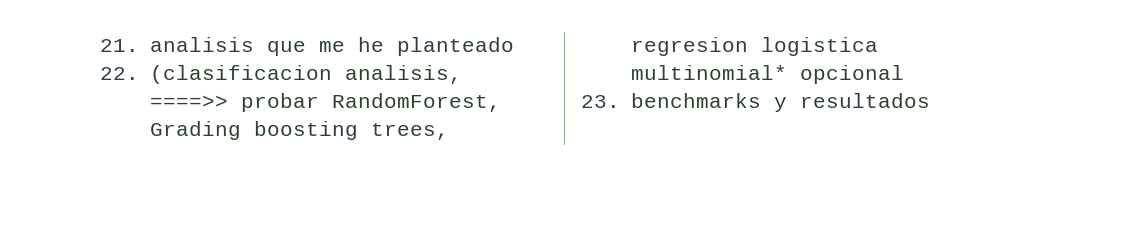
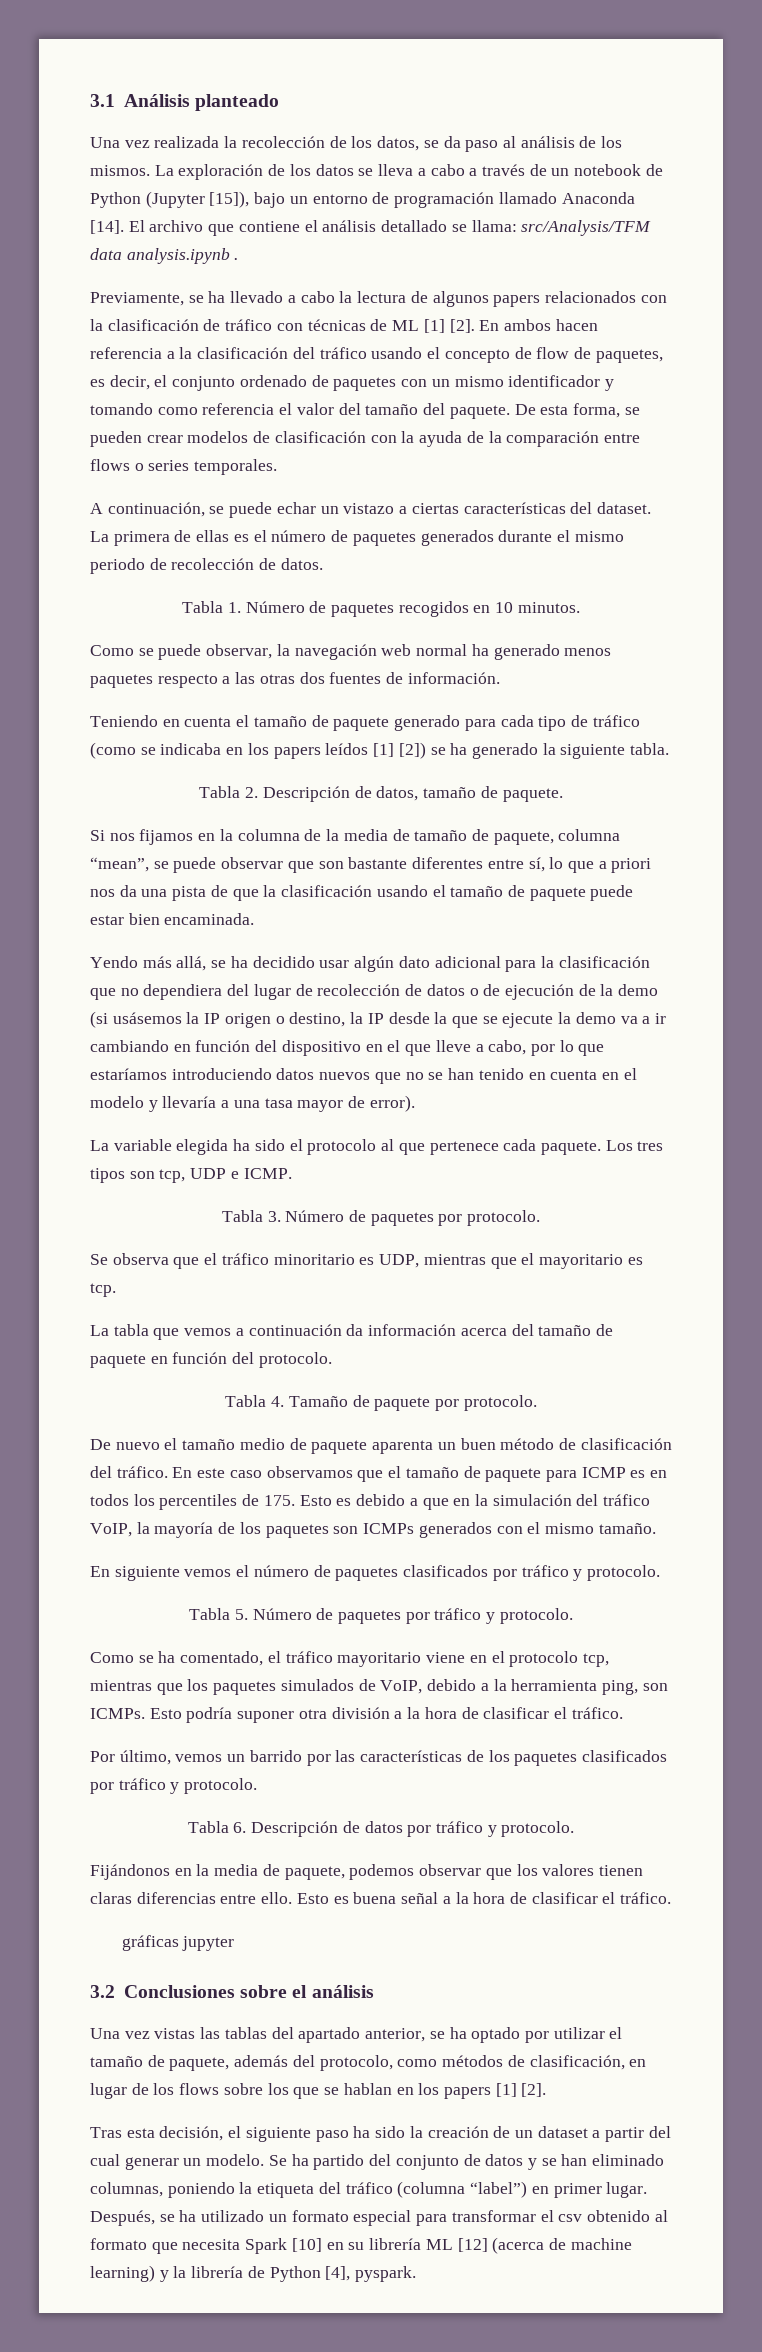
- 21. analisis que me he planteado
- 22. (clasificacion analisis, ====>> probar RandomForest, Grading boosting trees, regresion logistica multinomial* opcional
- 23. benchmarks y resultados
+ 3.1 Análisis planteado
+ Una vez realizada la recolección de los datos, se da paso al análisis de los mismos. La exploración de los datos se lleva a cabo a través de un notebook de Python (Jupyter [15]), bajo un entorno de programación llamado Anaconda [14]. El archivo que contiene el análisis detallado se llama: src/Analysis/TFM data analysis.ipynb .
+ Previamente, se ha llevado a cabo la lectura de algunos papers relacionados con la clasificación de tráfico con técnicas de ML [1] [2]. En ambos hacen referencia a la clasificación del tráfico usando el concepto de flow de paquetes, es decir, el conjunto ordenado de paquetes con un mismo identificador y tomando como referencia el valor del tamaño del paquete. De esta forma, se pueden crear modelos de clasificación con la ayuda de la comparación entre flows o series temporales.
+ A continuación, se puede echar un vistazo a ciertas características del dataset. La primera de ellas es el número de paquetes generados durante el mismo periodo de recolección de datos.
+ Tabla 1. Número de paquetes recogidos en 10 minutos.
+ Como se puede observar, la navegación web normal ha generado menos paquetes respecto a las otras dos fuentes de información.
+ Teniendo en cuenta el tamaño de paquete generado para cada tipo de tráfico (como se indicaba en los papers leídos [1] [2]) se ha generado la siguiente tabla.
+ Tabla 2. Descripción de datos, tamaño de paquete.
+ Si nos fijamos en la columna de la media de tamaño de paquete, columna “mean”, se puede observar que son bastante diferentes entre sí, lo que a priori nos da una pista de que la clasificación usando el tamaño de paquete puede estar bien encaminada.
+ Yendo más allá, se ha decidido usar algún dato adicional para la clasificación que no dependiera del lugar de recolección de datos o de ejecución de la demo (si usásemos la IP origen o destino, la IP desde la que se ejecute la demo va a ir cambiando en función del dispositivo en el que lleve a cabo, por lo que estaríamos introduciendo datos nuevos que no se han tenido en cuenta en el modelo y llevaría a una tasa mayor de error).
+ La variable elegida ha sido el protocolo al que pertenece cada paquete. Los tres tipos son tcp, UDP e ICMP.
+ Tabla 3. Número de paquetes por protocolo.
+ Se observa que el tráfico minoritario es UDP, mientras que el mayoritario es tcp.
+ La tabla que vemos a continuación da información acerca del tamaño de paquete en función del protocolo.
+ Tabla 4. Tamaño de paquete por protocolo.
+ De nuevo el tamaño medio de paquete aparenta un buen método de clasificación del tráfico. En este caso observamos que el tamaño de paquete para ICMP es en todos los percentiles de 175. Esto es debido a que en la simulación del tráfico VoIP, la mayoría de los paquetes son ICMPs generados con el mismo tamaño.
+ En siguiente vemos el número de paquetes clasificados por tráfico y protocolo.
+ Tabla 5. Número de paquetes por tráfico y protocolo.
+ Como se ha comentado, el tráfico mayoritario viene en el protocolo tcp, mientras que los paquetes simulados de VoIP, debido a la herramienta ping, son ICMPs. Esto podría suponer otra división a la hora de clasificar el tráfico.
+ Por último, vemos un barrido por las características de los paquetes clasificados por tráfico y protocolo.
+ Tabla 6. Descripción de datos por tráfico y protocolo.
+ Fijándonos en la media de paquete, podemos observar que los valores tienen claras diferencias entre ello. Esto es buena señal a la hora de clasificar el tráfico.
+ gráficas jupyter
+ 3.2 Conclusiones sobre el análisis
+ Una vez vistas las tablas del apartado anterior, se ha optado por utilizar el tamaño de paquete, además del protocolo, como métodos de clasificación, en lugar de los flows sobre los que se hablan en los papers [1] [2].
+ Tras esta decisión, el siguiente paso ha sido la creación de un dataset a partir del cual generar un modelo. Se ha partido del conjunto de datos y se han eliminado columnas, poniendo la etiqueta del tráfico (columna “label”) en primer lugar. Después, se ha utilizado un formato especial para transformar el csv obtenido al formato que necesita Spark [10] en su librería ML [12] (acerca de machine learning) y la librería de Python [4], pyspark.

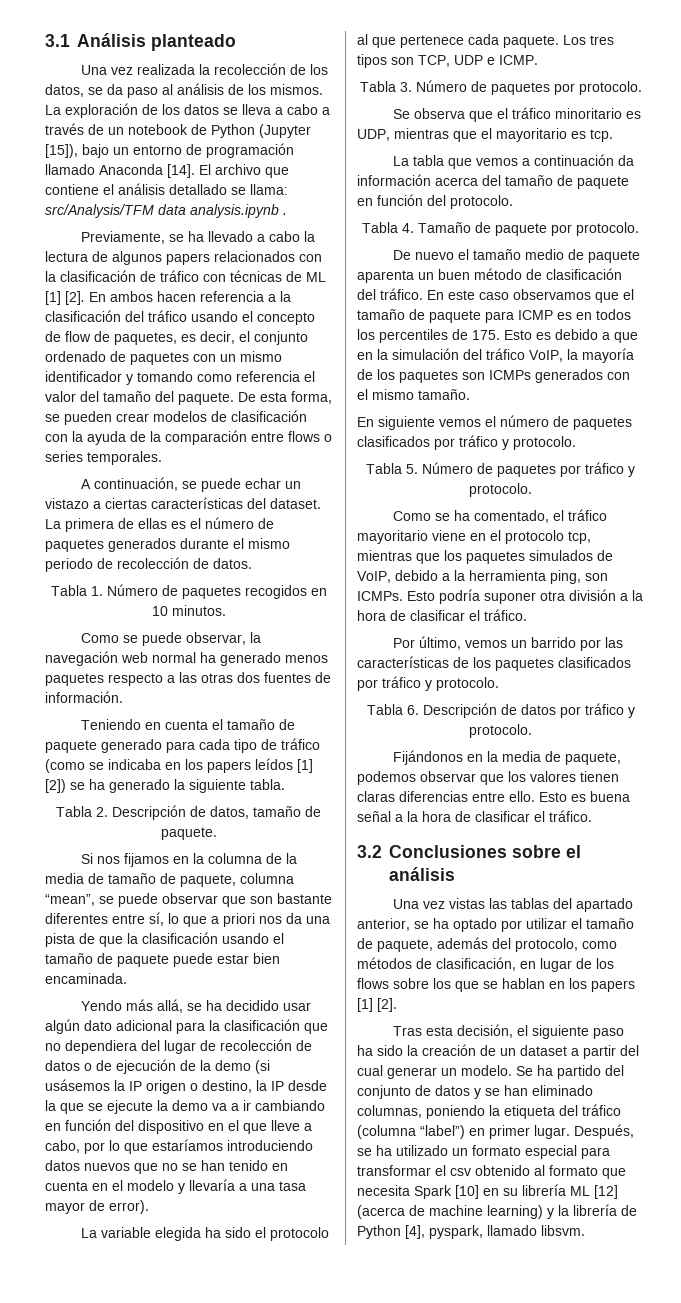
- Los tres tipos son tcp, UDP e ICMP.
+ Los tres tipos son TCP, UDP e ICMP.
- gráficas jupyter
- Después, se ha utilizado un formato especial para transformar el csv obtenido al formato que necesita Spark [10] en su librería ML [12] (acerca de machine learning) y la librería de Python [4], pyspark.
+ Después, se ha utilizado un formato especial para transformar el csv obtenido al formato que necesita Spark [10] en su librería ML [12] (acerca de machine learning) y la librería de Python [4], pyspark, llamado libsvm.

